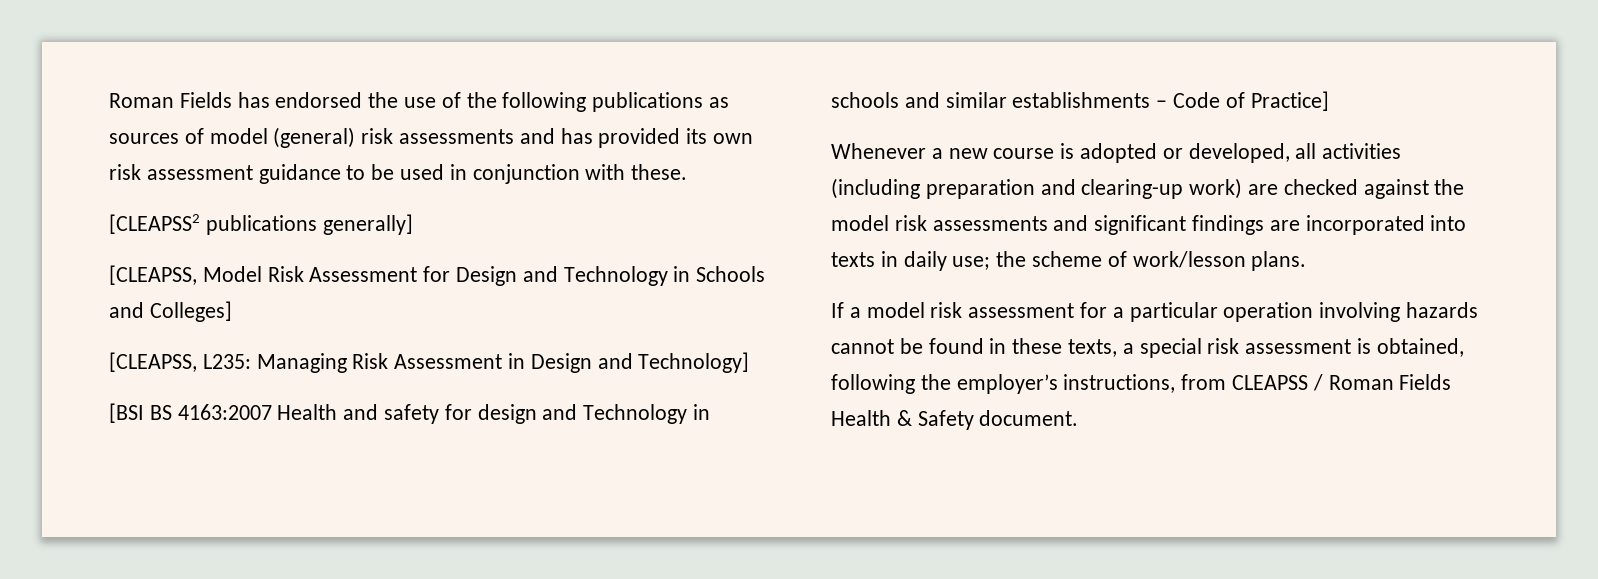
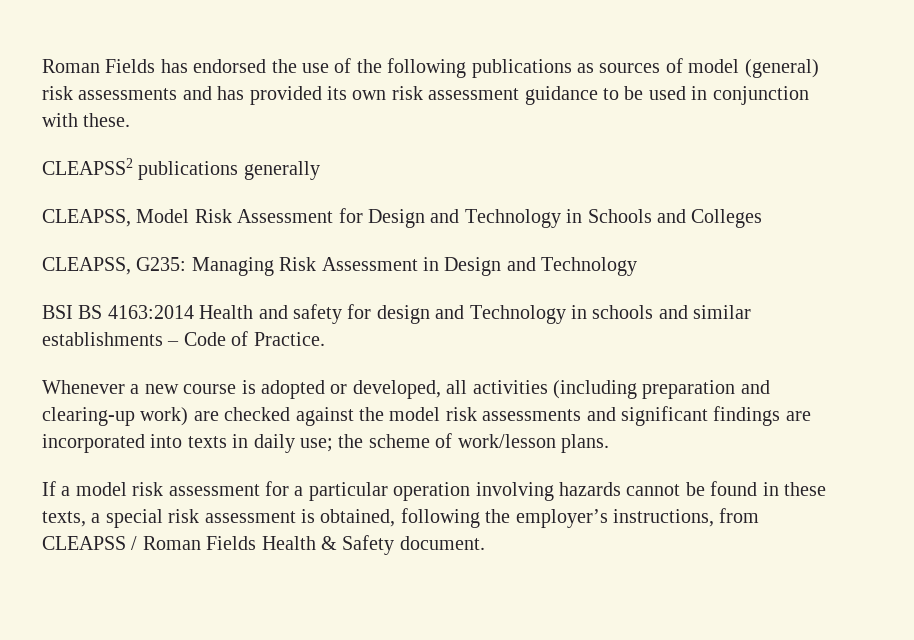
- [CLEAPSS2 publications generally]
- [CLEAPSS, Model Risk Assessment for Design and Technology in Schools and Colleges]
- [CLEAPSS, L235: Managing Risk Assessment in Design and Technology]
- [BSI BS 4163:2007 Health and safety for design and Technology in schools and similar establishments – Code of Practice]
+ CLEAPSS2 publications generally
+ CLEAPSS, Model Risk Assessment for Design and Technology in Schools and Colleges
+ CLEAPSS, G235: Managing Risk Assessment in Design and Technology
+ BSI BS 4163:2014 Health and safety for design and Technology in schools and similar establishments – Code of Practice.

